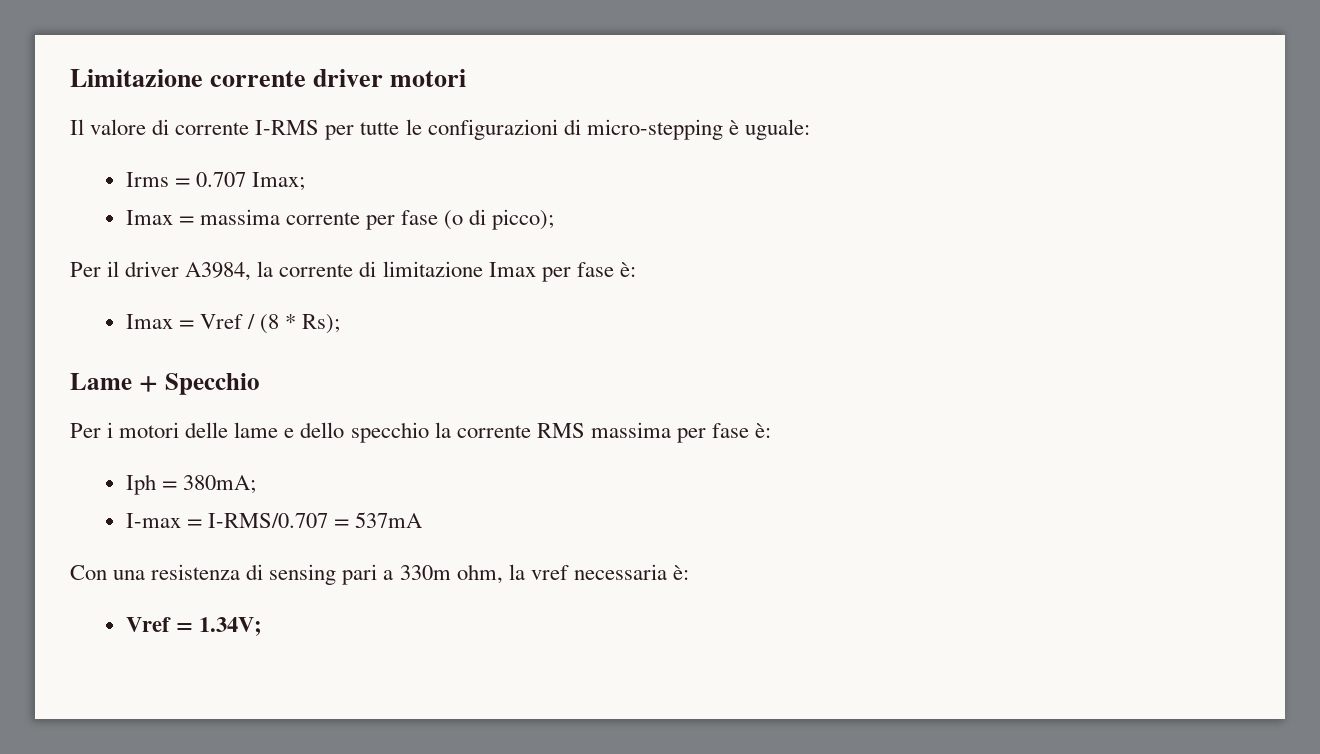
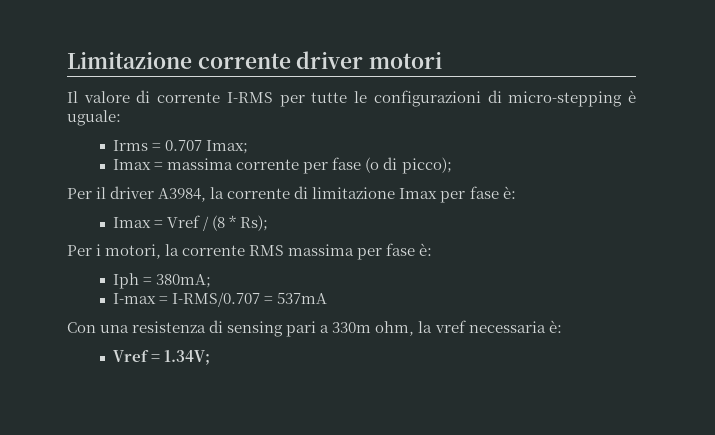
- Lame + Specchio
- Per i motori delle lame e dello specchio la corrente RMS massima per fase è:
+ Per i motori, la corrente RMS massima per fase è:

